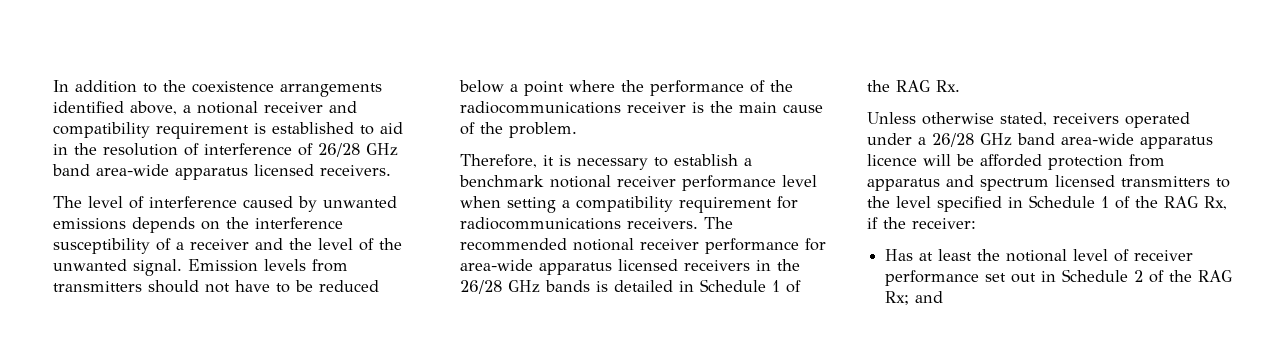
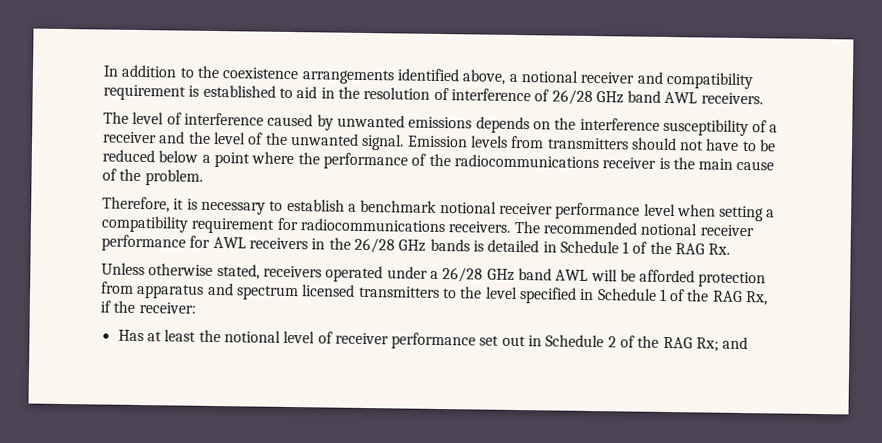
- In addition to the coexistence arrangements identified above, a notional receiver and compatibility requirement is established to aid in the resolution of interference of 26/28 GHz band area-wide apparatus licensed receivers.
+ In addition to the coexistence arrangements identified above, a notional receiver and compatibility requirement is established to aid in the resolution of interference of 26/28 GHz band AWL receivers.
- The recommended notional receiver performance for area-wide apparatus licensed receivers in the 26/28 GHz bands is detailed in Schedule 1 of the RAG Rx.
+ The recommended notional receiver performance for AWL receivers in the 26/28 GHz bands is detailed in Schedule 1 of the RAG Rx.
- Unless otherwise stated, receivers operated under a 26/28 GHz band area-wide apparatus licence will be afforded protection from apparatus and spectrum licensed transmitters to the level specified in Schedule 1 of the RAG Rx, if the receiver:
+ Unless otherwise stated, receivers operated under a 26/28 GHz band AWL will be afforded protection from apparatus and spectrum licensed transmitters to the level specified in Schedule 1 of the RAG Rx, if the receiver:

